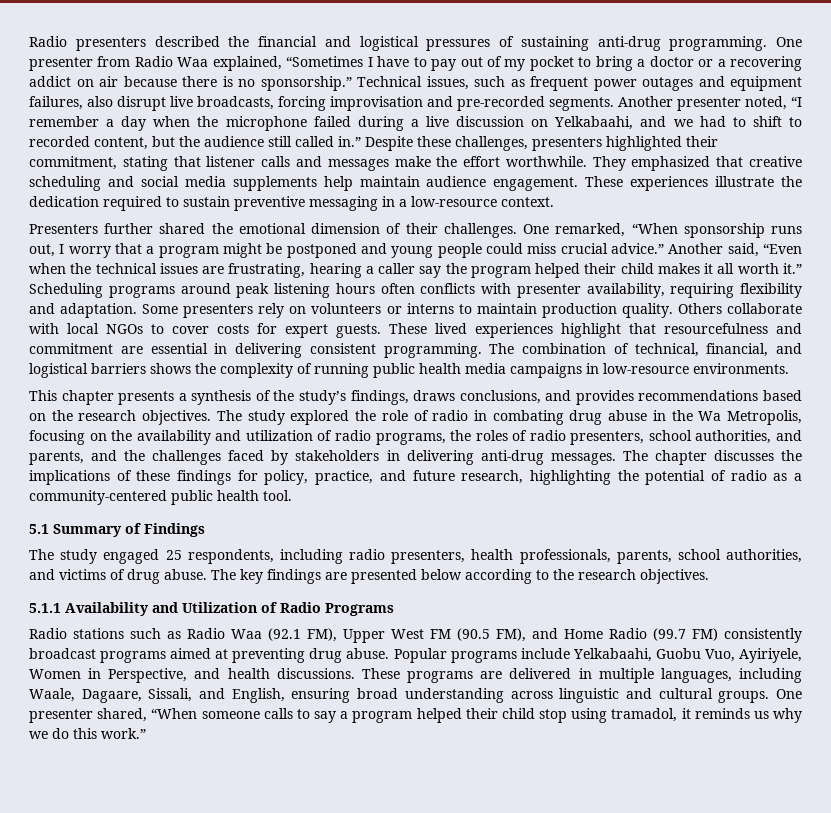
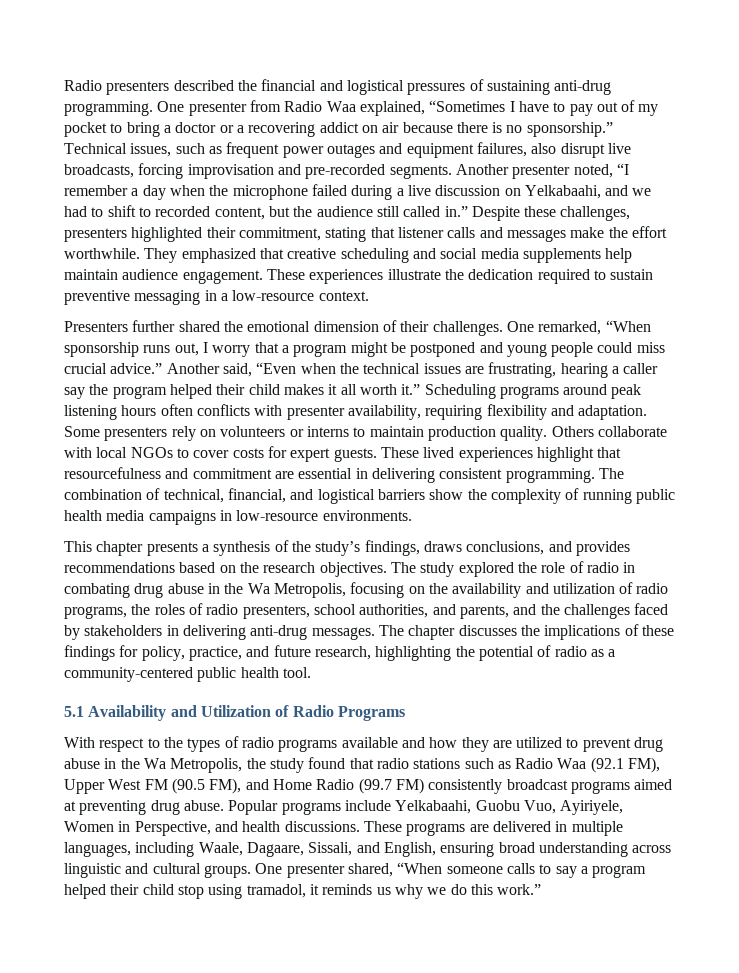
- The combination of technical, financial, and logistical barriers shows the complexity of running public health media campaigns in low-resource environments.
+ The combination of technical, financial, and logistical barriers show the complexity of running public health media campaigns in low-resource environments.
- 5.1 Summary of Findings
- The study engaged 25 respondents, including radio presenters, health professionals, parents, school authorities, and victims of drug abuse. The key findings are presented below according to the research objectives.
- 5.1.1 Availability and Utilization of Radio Programs
+ 5.1 Availability and Utilization of Radio Programs
- Radio stations such as Radio Waa (92.1 FM), Upper West FM (90.5 FM), and Home Radio (99.7 FM) consistently broadcast programs aimed at preventing drug abuse.
+ With respect to the types of radio programs available and how they are utilized to prevent drug abuse in the Wa Metropolis, the study found that radio stations such as Radio Waa (92.1 FM), Upper West FM (90.5 FM), and Home Radio (99.7 FM) consistently broadcast programs aimed at preventing drug abuse.

